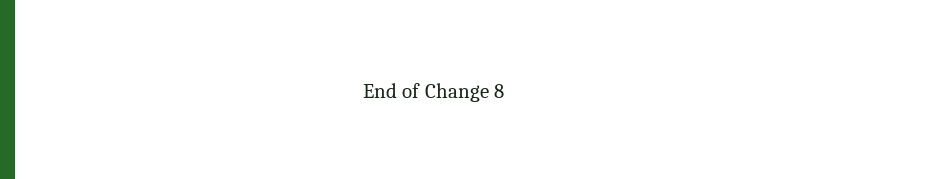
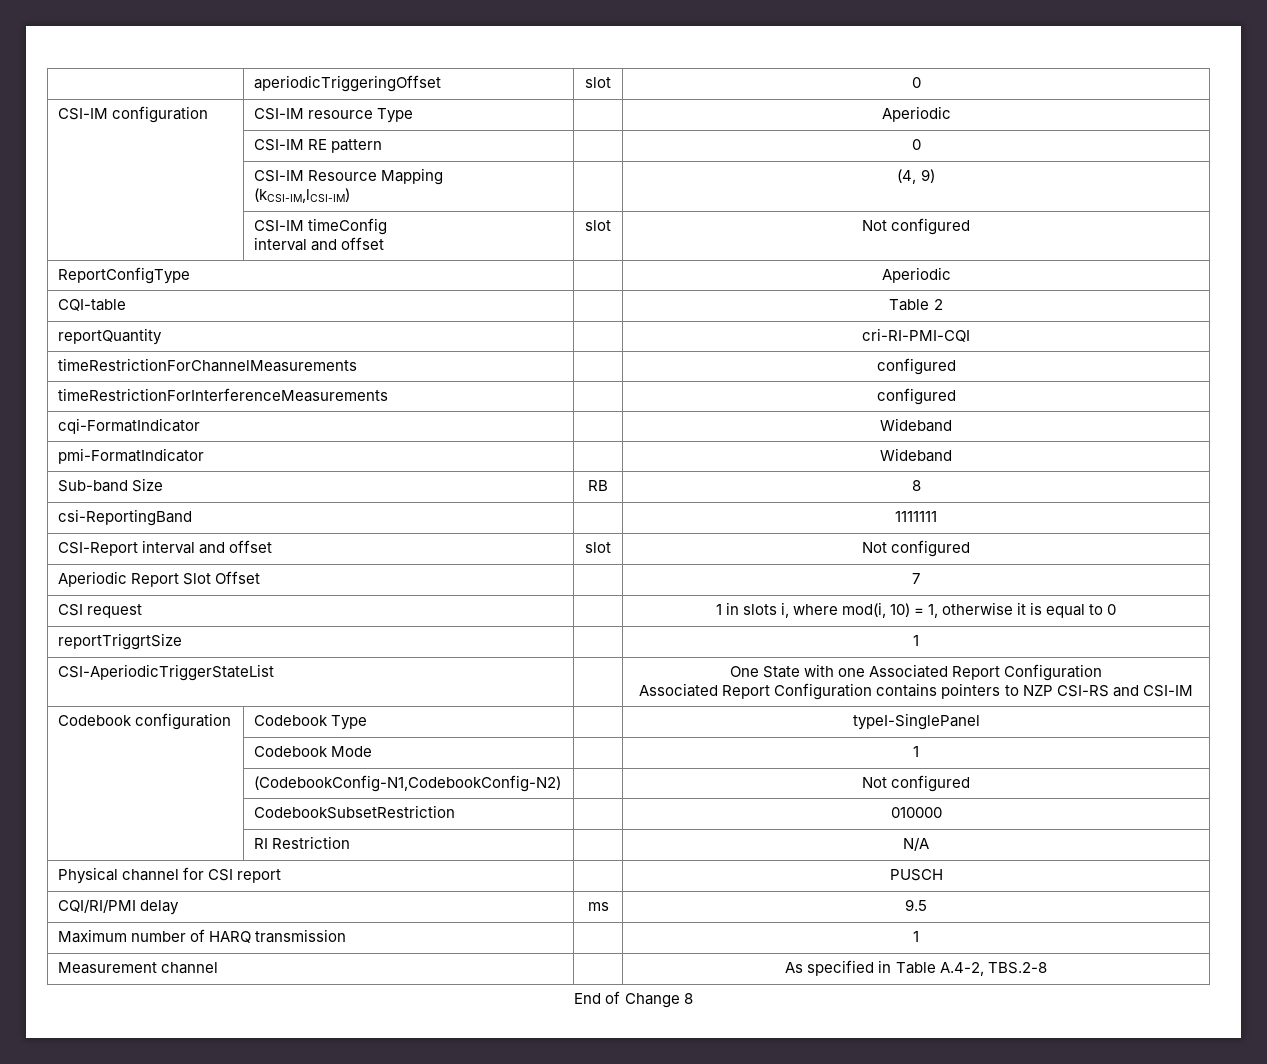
+ | aperiodicTriggeringOffset | slot | 0
+ CSI-IM configuration | CSI-IM resource Type | | Aperiodic
+ | CSI-IM RE pattern | | 0
+ | CSI-IM Resource Mapping
+ (kCSI-IM,lCSI-IM) | | (4, 9)
+ | CSI-IM timeConfig
+ interval and offset | slot | Not configured
+ ReportConfigType | | Aperiodic
+ CQI-table | | Table 2
+ reportQuantity | | cri-RI-PMI-CQI
+ timeRestrictionForChannelMeasurements | | configured
+ timeRestrictionForInterferenceMeasurements | | configured
+ cqi-FormatIndicator | | Wideband
+ pmi-FormatIndicator | | Wideband
+ Sub-band Size | RB | 8
+ csi-ReportingBand | | 1111111
+ CSI-Report interval and offset | slot | Not configured
+ Aperiodic Report Slot Offset | | 7
+ CSI request | | 1 in slots i, where mod(i, 10) = 1, otherwise it is equal to 0
+ reportTriggrtSize | | 1
+ CSI-AperiodicTriggerStateList | | One State with one Associated Report Configuration
+ Associated Report Configuration contains pointers to NZP CSI-RS and CSI-IM
+ Codebook configuration | Codebook Type | | typeI-SinglePanel
+ | Codebook Mode | | 1
+ | (CodebookConfig-N1,CodebookConfig-N2) | | Not configured
+ | CodebookSubsetRestriction | | 010000
+ | RI Restriction | | N/A
+ Physical channel for CSI report | | PUSCH
+ CQI/RI/PMI delay | ms | 9.5
+ Maximum number of HARQ transmission | | 1
+ Measurement channel | | As specified in Table A.4-2, TBS.2-8

